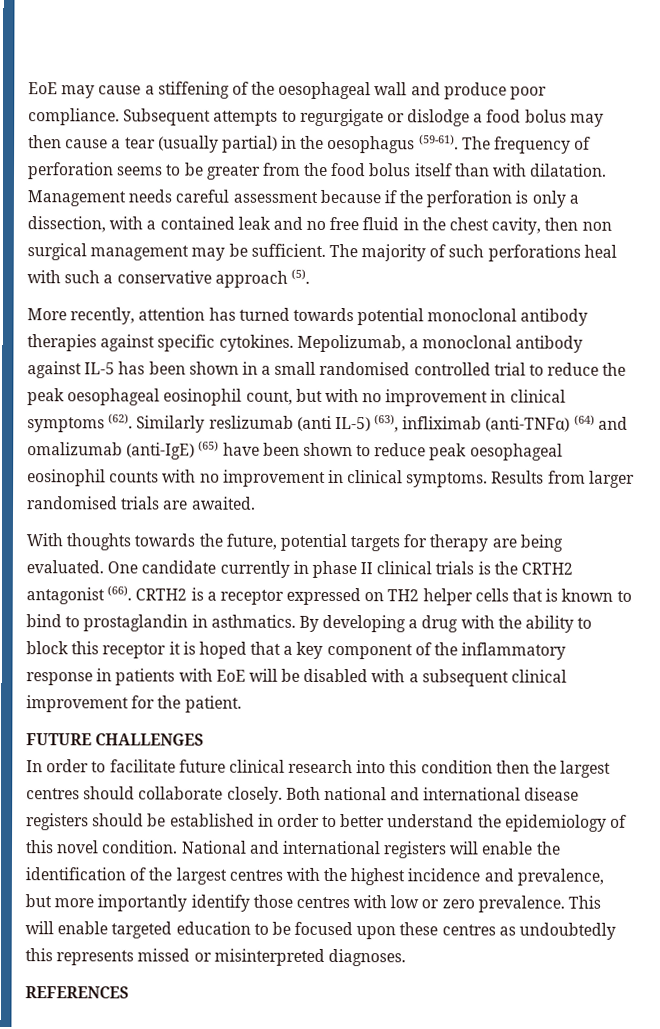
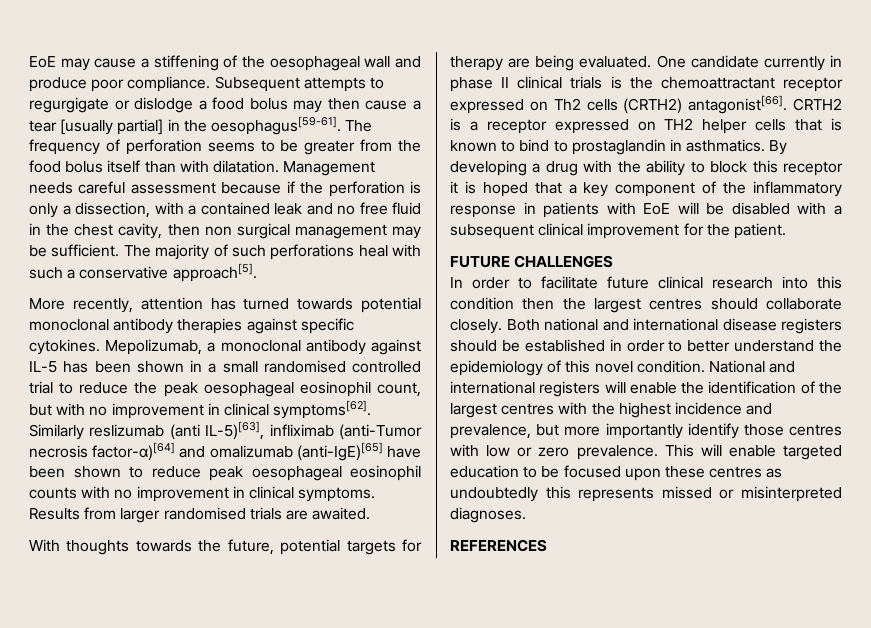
- Subsequent attempts to regurgigate or dislodge a food bolus may then cause a tear (usually partial) in the oesophagus (59-61).
+ Subsequent attempts to regurgigate or dislodge a food bolus may then cause a tear [usually partial] in the oesophagus[59-61].
- The majority of such perforations heal with such a conservative approach (5).
+ The majority of such perforations heal with such a conservative approach[5].
- Mepolizumab, a monoclonal antibody against IL-5 has been shown in a small randomised controlled trial to reduce the peak oesophageal eosinophil count, but with no improvement in clinical symptoms (62).
+ Mepolizumab, a monoclonal antibody against IL-5 has been shown in a small randomised controlled trial to reduce the peak oesophageal eosinophil count, but with no improvement in clinical symptoms[62].
- Similarly reslizumab (anti IL-5) (63), infliximab (anti-TNFα) (64) and omalizumab (anti-IgE) (65) have been shown to reduce peak oesophageal eosinophil counts with no improvement in clinical symptoms.
+ Similarly reslizumab (anti IL-5)[63], infliximab (anti-Tumor necrosis factor-α)[64] and omalizumab (anti-IgE)[65] have been shown to reduce peak oesophageal eosinophil counts with no improvement in clinical symptoms.
- One candidate currently in phase II clinical trials is the CRTH2 antagonist (66).
+ One candidate currently in phase II clinical trials is the chemoattractant receptor expressed on Th2 cells (CRTH2) antagonist[66].

